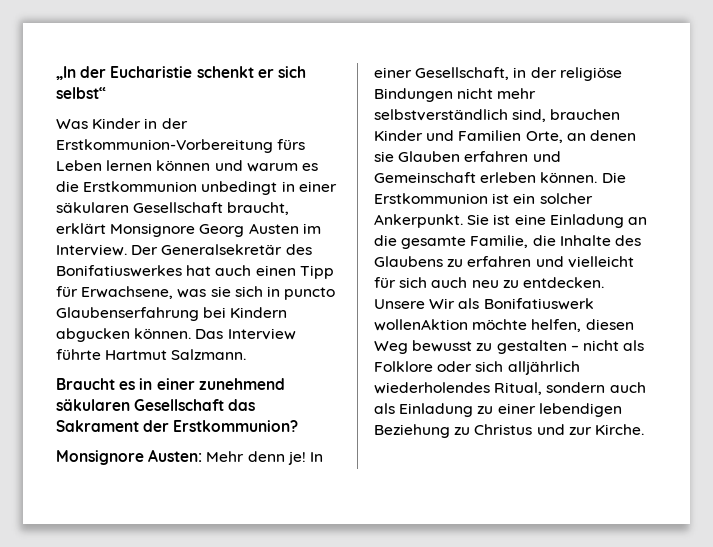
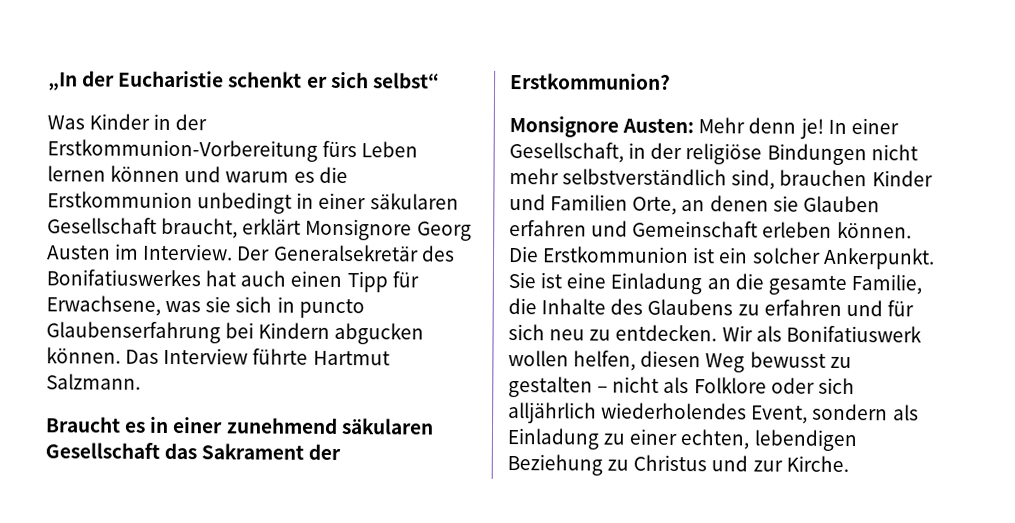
- Sie ist eine Einladung an die gesamte Familie, die Inhalte des Glaubens zu erfahren und vielleicht für sich auch neu zu entdecken.
+ Sie ist eine Einladung an die gesamte Familie, die Inhalte des Glaubens zu erfahren und für sich neu zu entdecken.
- Unsere Wir als Bonifatiuswerk wollenAktion möchte helfen, diesen Weg bewusst zu gestalten – nicht als Folklore oder sich alljährlich wiederholendes Ritual, sondern auch als Einladung zu einer lebendigen Beziehung zu Christus und zur Kirche.
+ Wir als Bonifatiuswerk wollen helfen, diesen Weg bewusst zu gestalten – nicht als Folklore oder sich alljährlich wiederholendes Event, sondern als Einladung zu einer echten, lebendigen Beziehung zu Christus und zur Kirche.

